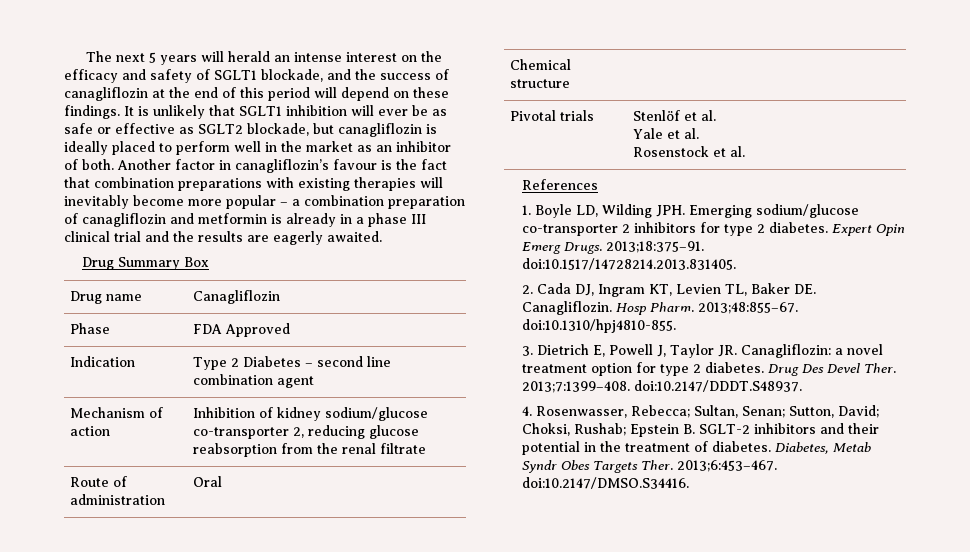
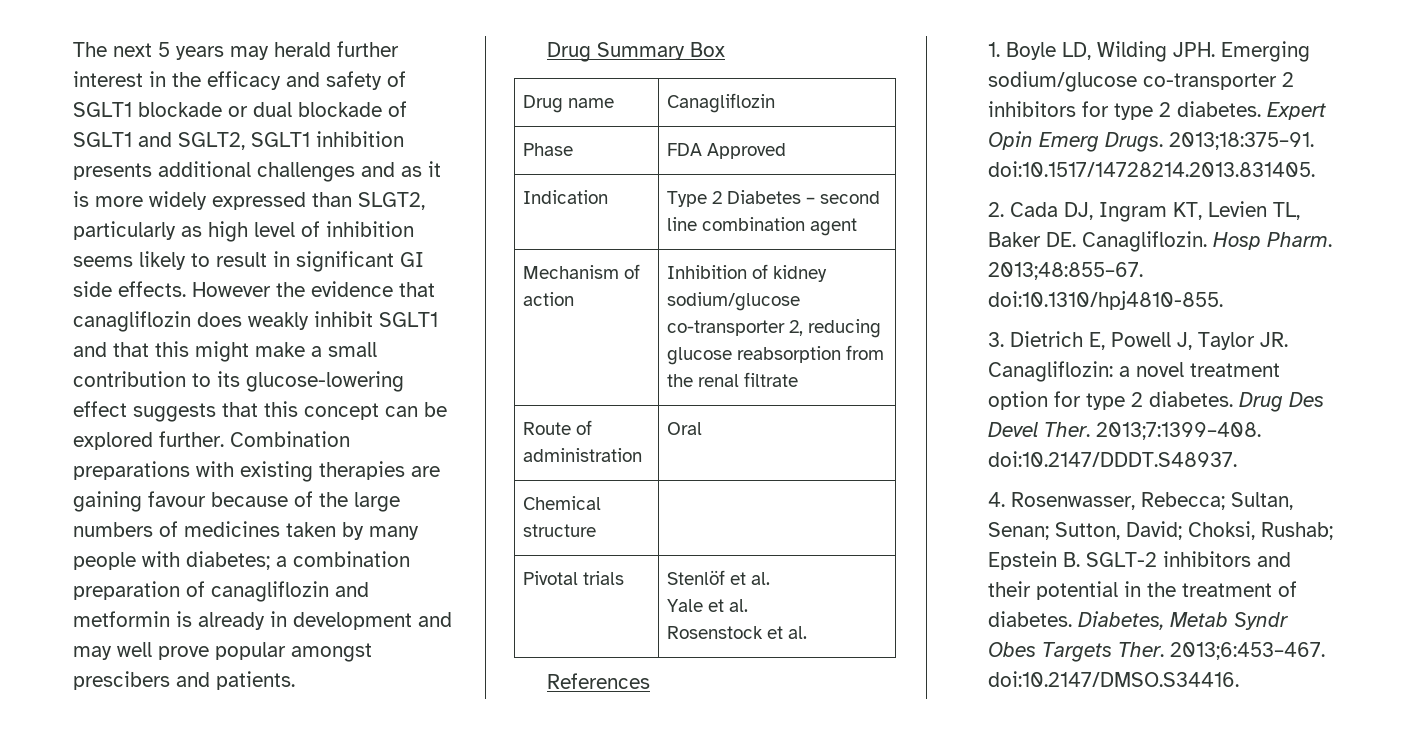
- The next 5 years will herald an intense interest on the efficacy and safety of SGLT1 blockade, and the success of canagliflozin at the end of this period will depend on these findings. It is unlikely that SGLT1 inhibition will ever be as safe or effective as SGLT2 blockade, but canagliflozin is ideally placed to perform well in the market as an inhibitor of both. Another factor in canagliflozin’s favour is the fact that combination preparations with existing therapies will inevitably become more popular – a combination preparation of canagliflozin and metformin is already in a phase III clinical trial and the results are eagerly awaited.
+ The next 5 years may herald further interest in the efficacy and safety of SGLT1 blockade or dual blockade of SGLT1 and SGLT2, SGLT1 inhibition presents additional challenges and as it is more widely expressed than SLGT2, particularly as high level of inhibition seems likely to result in significant GI side effects. However the evidence that canagliflozin does weakly inhibit SGLT1 and that this might make a small contribution to its glucose-lowering effect suggests that this concept can be explored further. Combination preparations with existing therapies are gaining favour because of the large numbers of medicines taken by many people with diabetes; a combination preparation of canagliflozin and metformin is already in development and may well prove popular amongst prescibers and patients.

